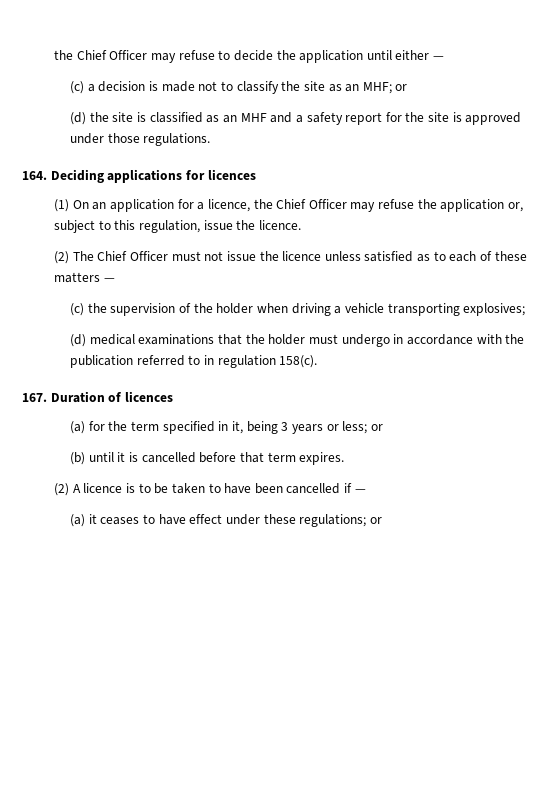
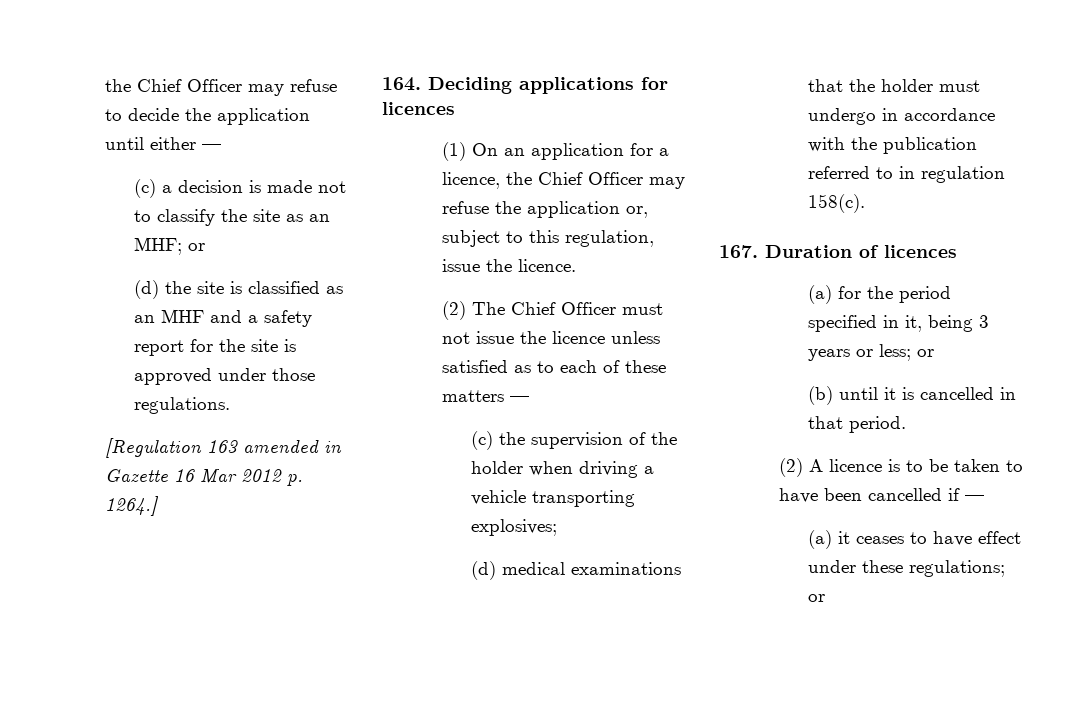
+ [Regulation 163 amended in Gazette 16 Mar 2012 p. 1264.]
- (a) for the term specified in it, being 3 years or less; or
+ (a) for the period specified in it, being 3 years or less; or
- (b) until it is cancelled before that term expires.
+ (b) until it is cancelled in that period.

